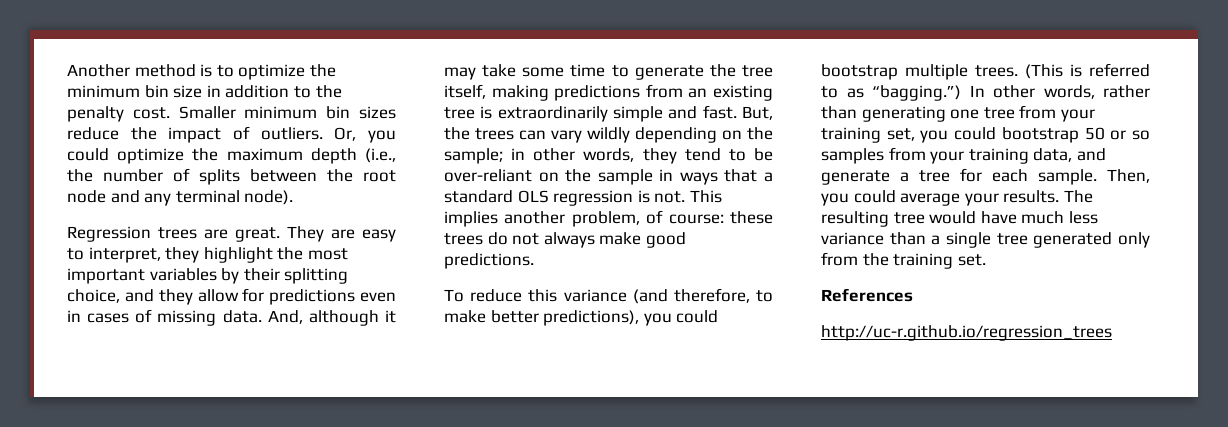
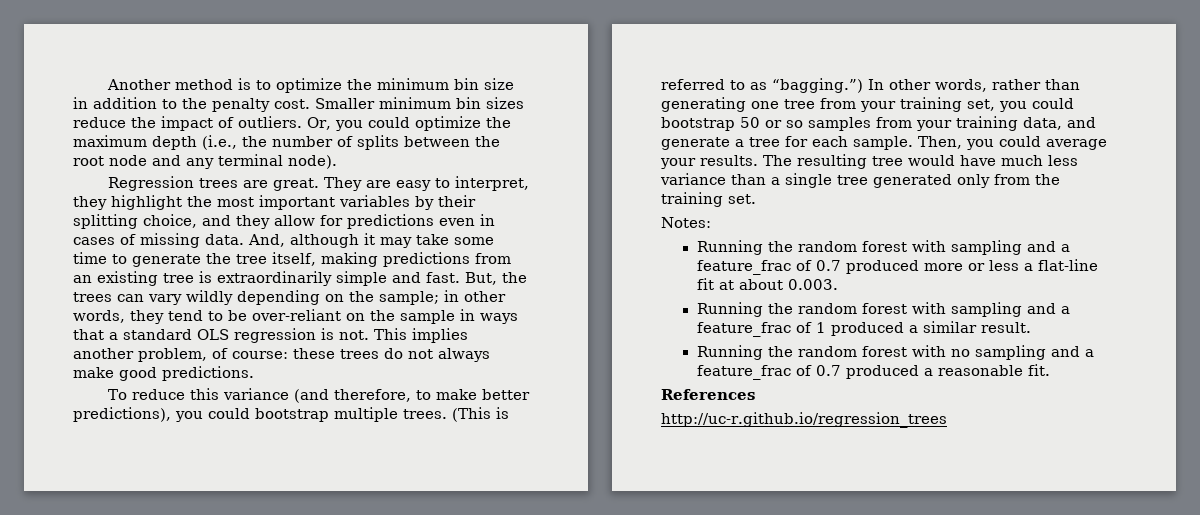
+ Notes:
+ Running the random forest with sampling and a feature_frac of 0.7 produced more or less a flat-line fit at about 0.003.
+ Running the random forest with sampling and a feature_frac of 1 produced a similar result.
+ Running the random forest with no sampling and a feature_frac of 0.7 produced a reasonable fit.

